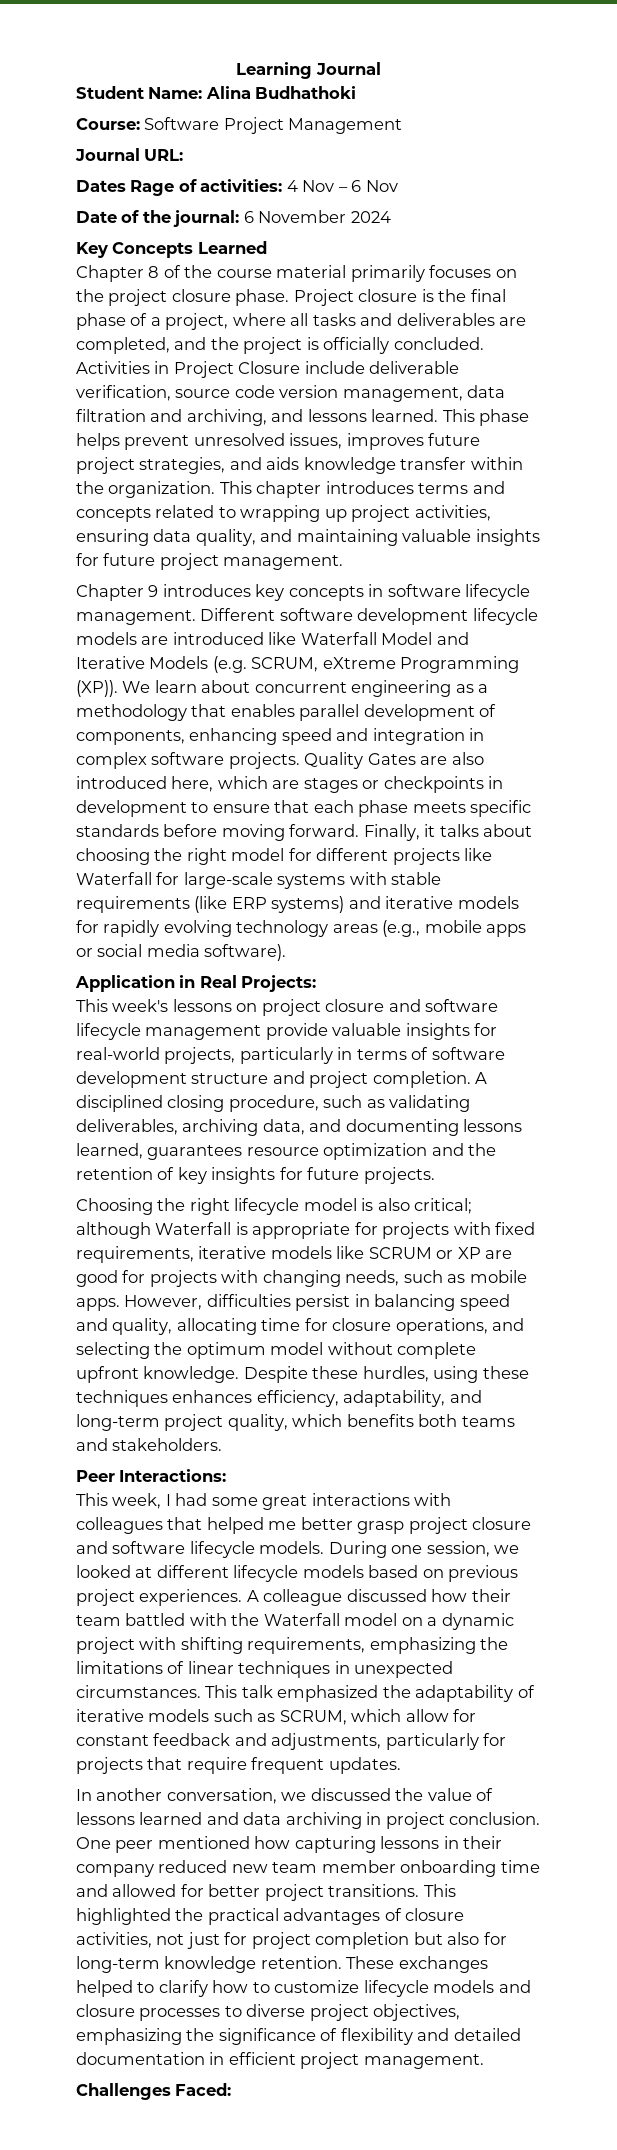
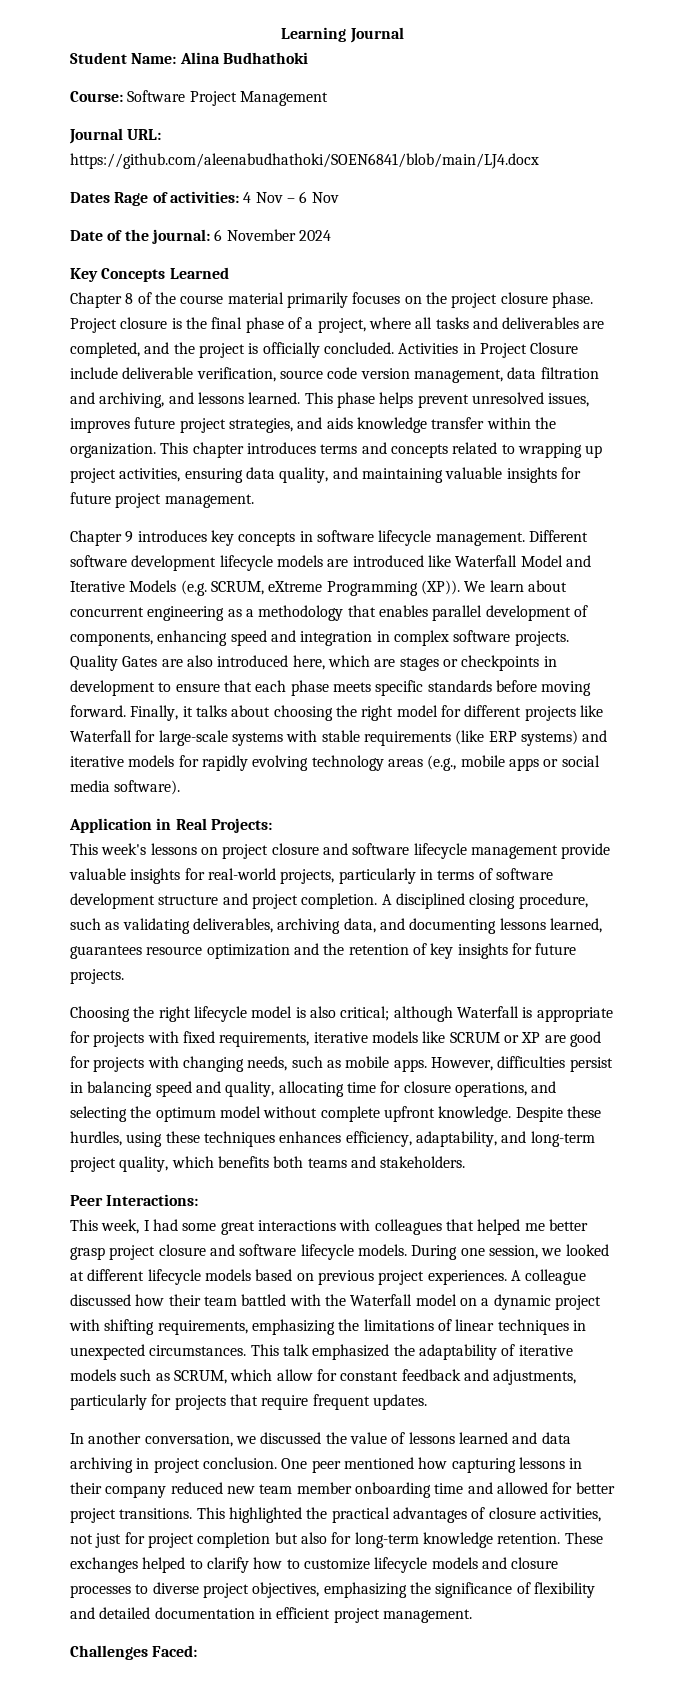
- Journal URL:
+ Journal URL: https://github.com/aleenabudhathoki/SOEN6841/blob/main/LJ4.docx

